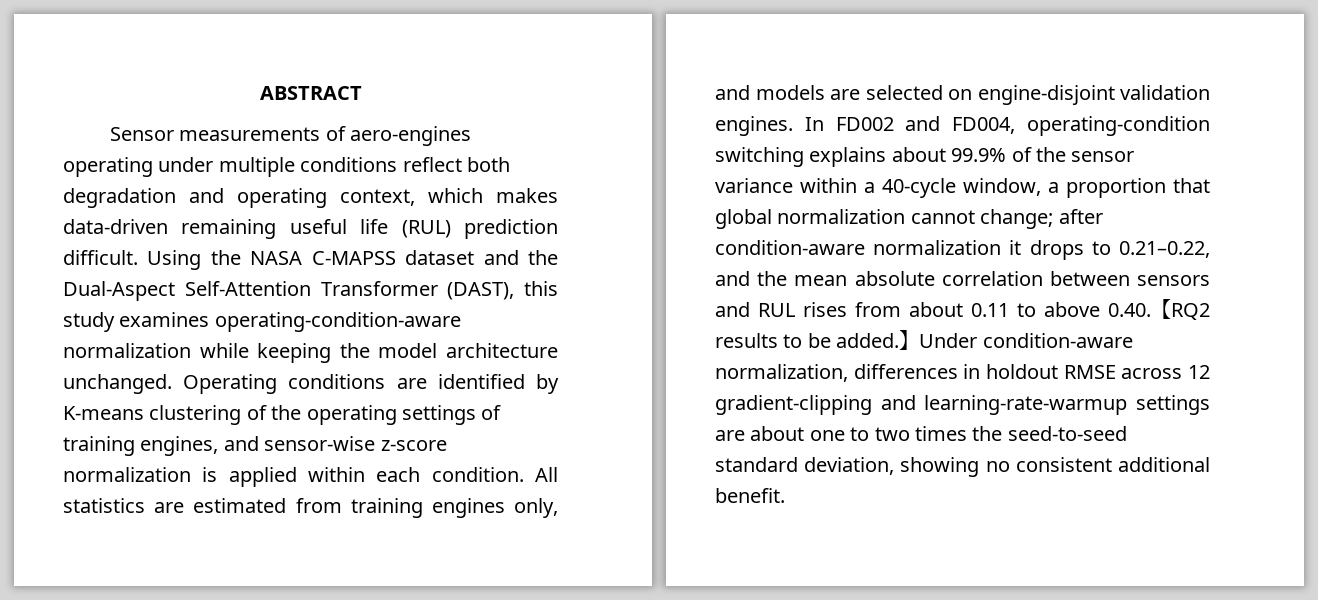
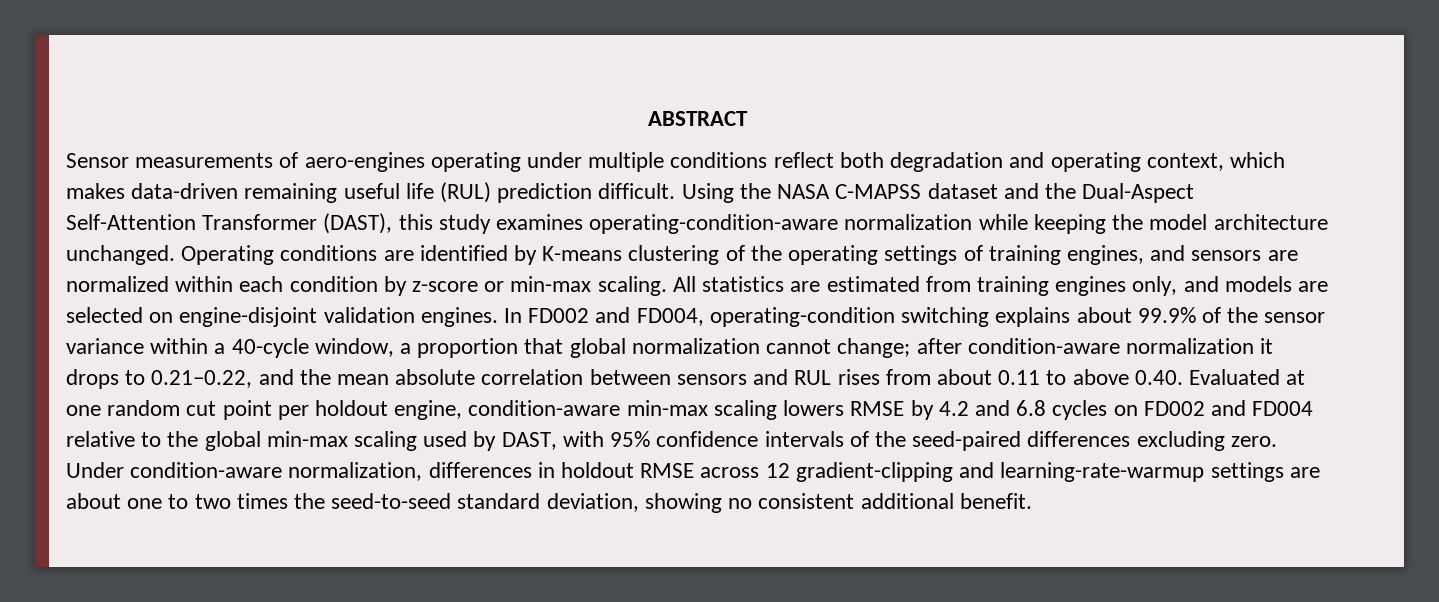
- Operating conditions are identified by K-means clustering of the operating settings of training engines, and sensor-wise z-score normalization is applied within each condition.
+ Operating conditions are identified by K-means clustering of the operating settings of training engines, and sensors are normalized within each condition by z-score or min-max scaling.
- after condition-aware normalization it drops to 0.21–0.22, and the mean absolute correlation between sensors and RUL rises from about 0.11 to above 0.40.【RQ2 results to be added.】Under condition-aware normalization, differences in holdout RMSE across 12 gradient-clipping and learning-rate-warmup settings are about one to two times the seed-to-seed standard deviation, showing no consistent additional benefit.
+ after condition-aware normalization it drops to 0.21–0.22, and the mean absolute correlation between sensors and RUL rises from about 0.11 to above 0.40. Evaluated at one random cut point per holdout engine, condition-aware min-max scaling lowers RMSE by 4.2 and 6.8 cycles on FD002 and FD004 relative to the global min-max scaling used by DAST, with 95% confidence intervals of the seed-paired differences excluding zero. Under condition-aware normalization, differences in holdout RMSE across 12 gradient-clipping and learning-rate-warmup settings are about one to two times the seed-to-seed standard deviation, showing no consistent additional benefit.

